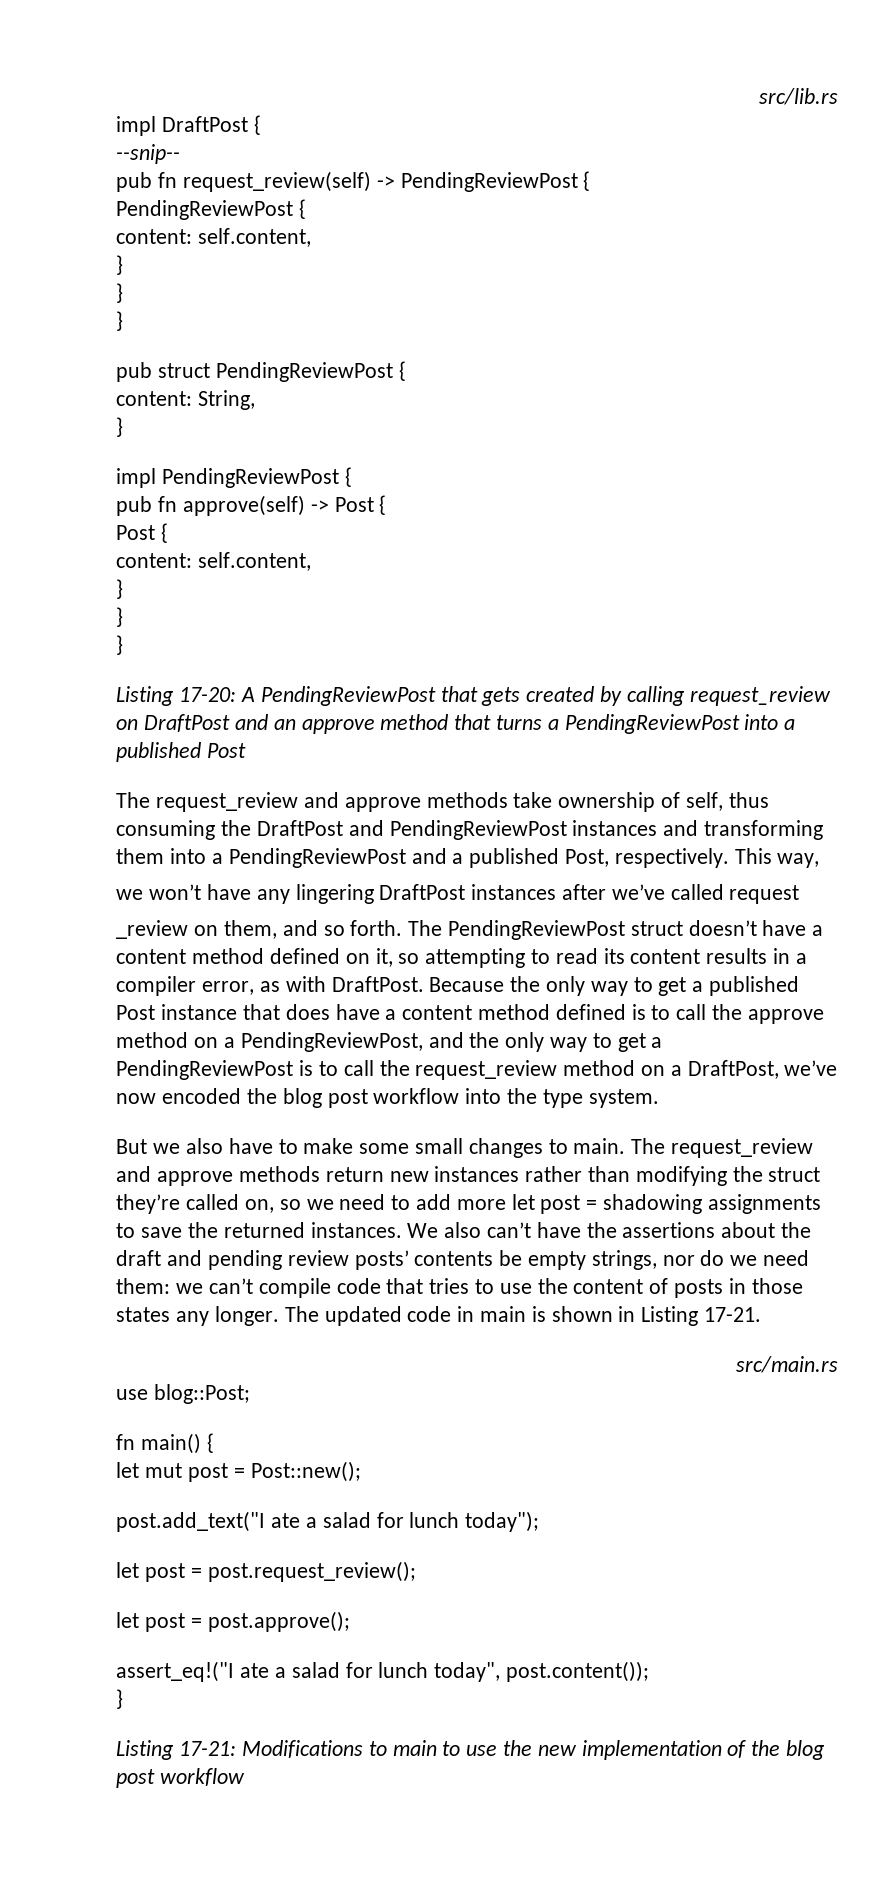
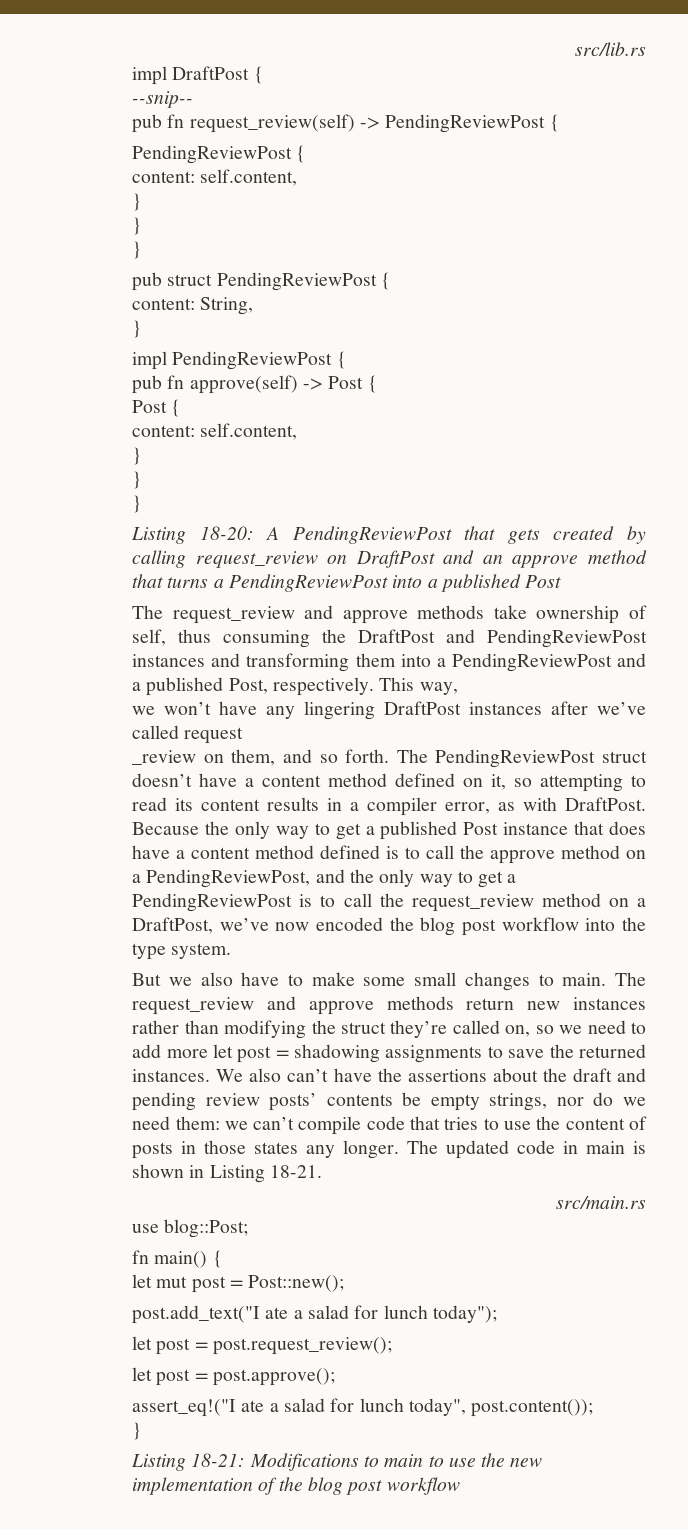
- Listing 17-20: A PendingReviewPost that gets created by calling request_review on DraftPost and an approve method that turns a PendingReviewPost into a published Post
+ Listing 18-20: A PendingReviewPost that gets created by calling request_review on DraftPost and an approve method that turns a PendingReviewPost into a published Post
- The updated code in main is shown in Listing 17-21.
+ The updated code in main is shown in Listing 18-21.
- Listing 17-21: Modifications to main to use the new implementation of the blog post workflow
+ Listing 18-21: Modifications to main to use the new implementation of the blog post workflow

